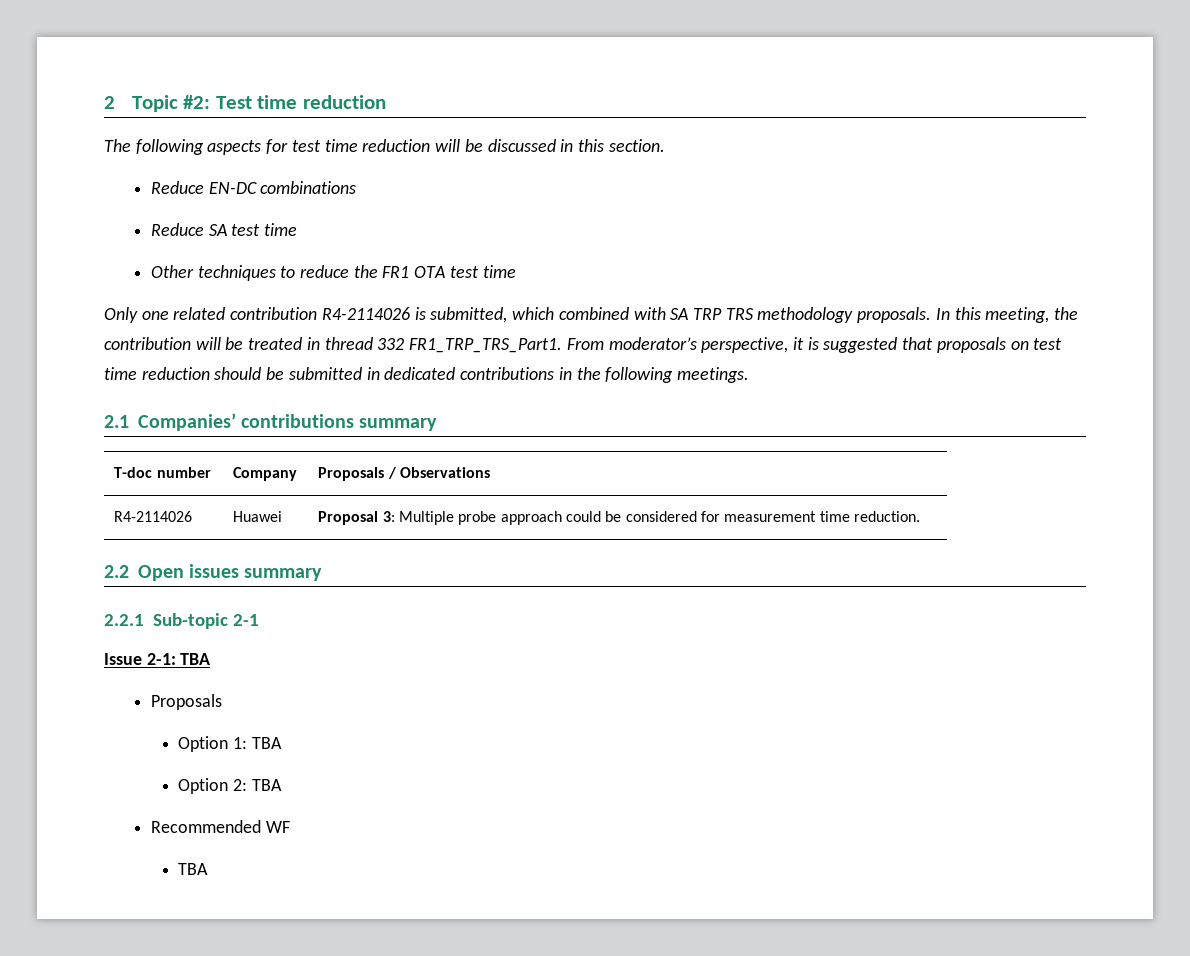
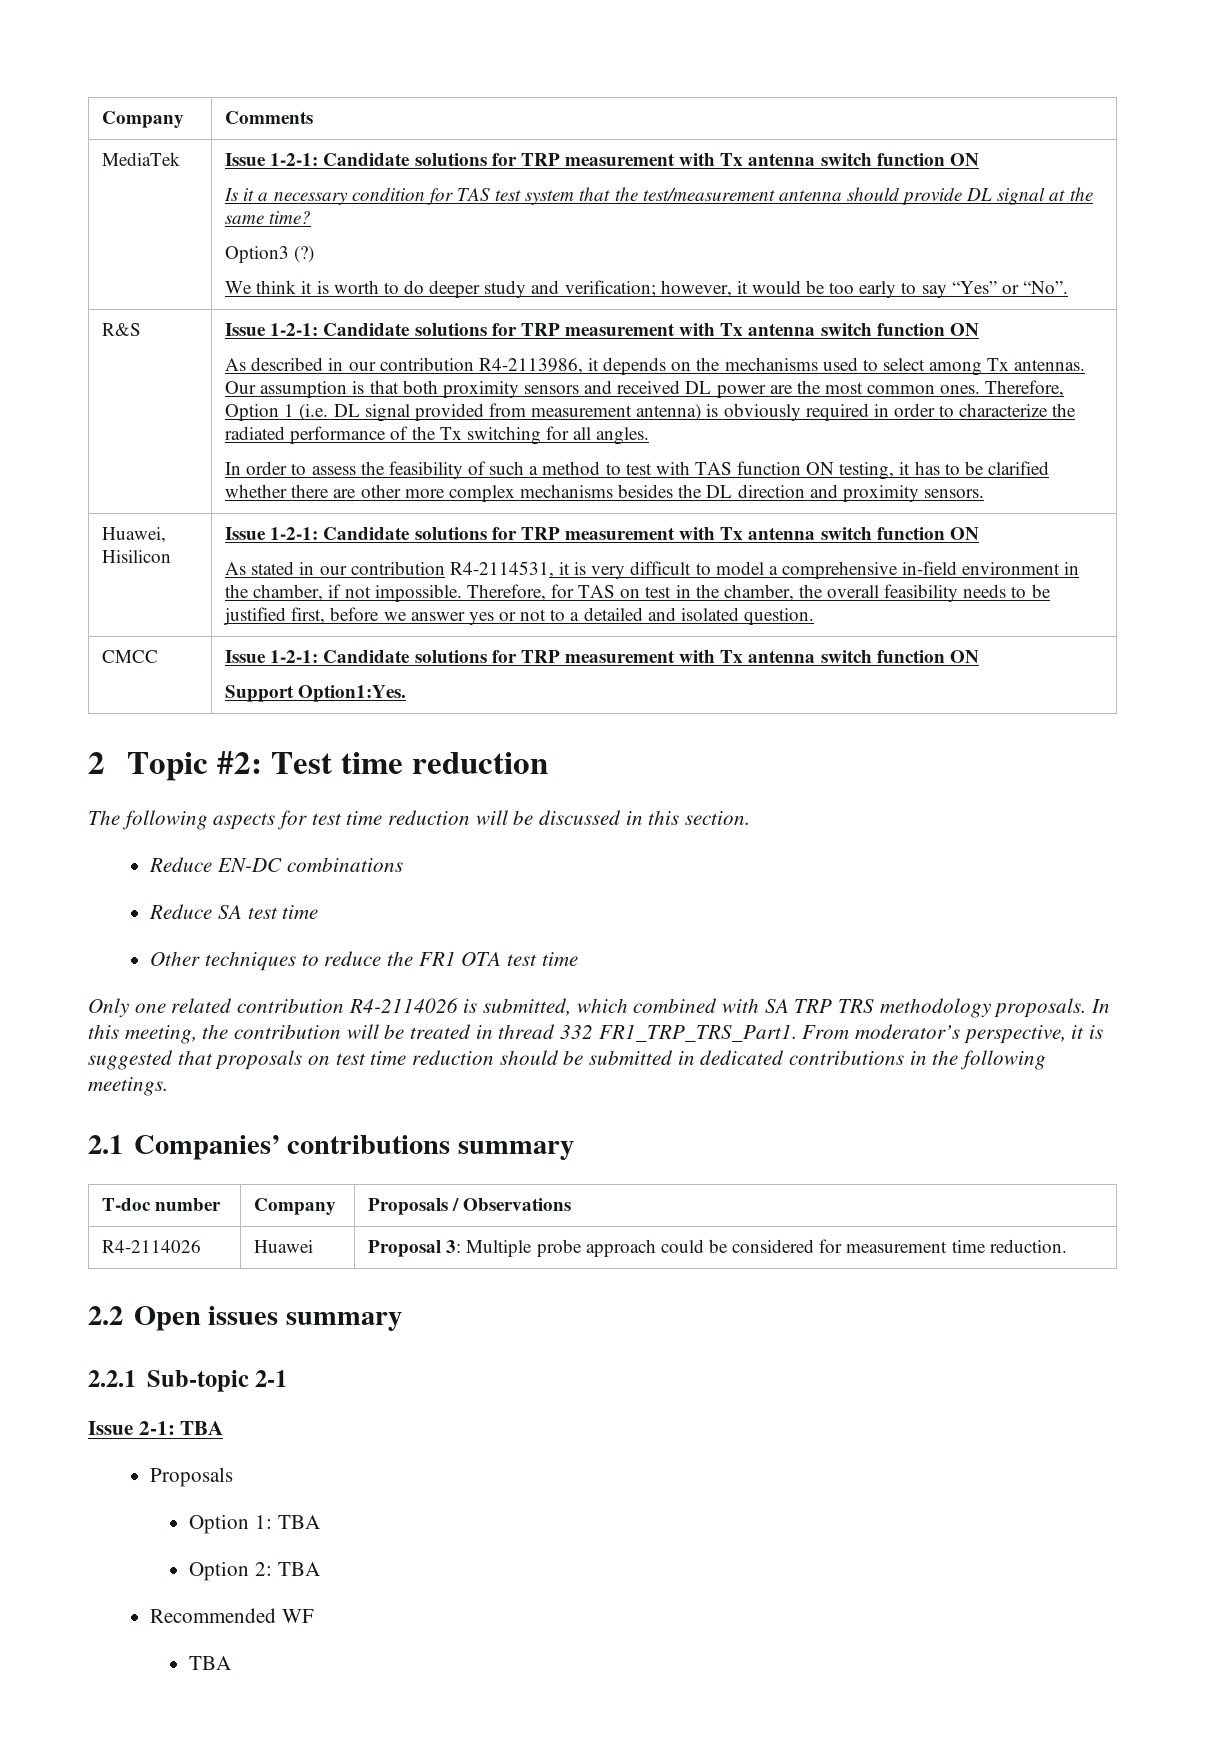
+ Company | Comments
+ MediaTek | Issue 1-2-1: Candidate solutions for TRP measurement with Tx antenna switch function ON
+ Is it a necessary condition for TAS test system that the test/measurement antenna should provide DL signal at the same time?
+ Option3 (?)
+ We think it is worth to do deeper study and verification; however, it would be too early to say “Yes” or “No”.
+ R&S | Issue 1-2-1: Candidate solutions for TRP measurement with Tx antenna switch function ON
+ As described in our contribution R4-2113986, it depends on the mechanisms used to select among Tx antennas. Our assumption is that both proximity sensors and received DL power are the most common ones. Therefore, Option 1 (i.e. DL signal provided from measurement antenna) is obviously required in order to characterize the radiated performance of the Tx switching for all angles.
+ In order to assess the feasibility of such a method to test with TAS function ON testing, it has to be clarified whether there are other more complex mechanisms besides the DL direction and proximity sensors.
+ Huawei, Hisilicon | Issue 1-2-1: Candidate solutions for TRP measurement with Tx antenna switch function ON
+ As stated in our contribution R4-2114531, it is very difficult to model a comprehensive in-field environment in the chamber, if not impossible. Therefore, for TAS on test in the chamber, the overall feasibility needs to be justified first, before we answer yes or not to a detailed and isolated question.
+ CMCC | Issue 1-2-1: Candidate solutions for TRP measurement with Tx antenna switch function ON
+ Support Option1:Yes.

